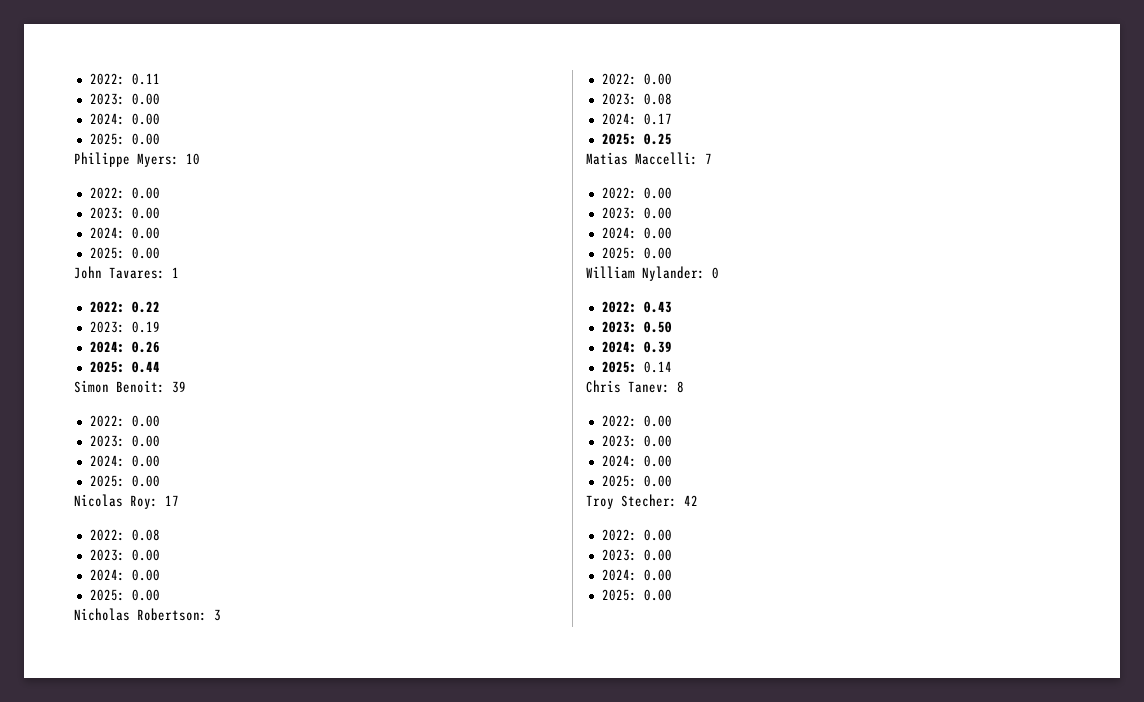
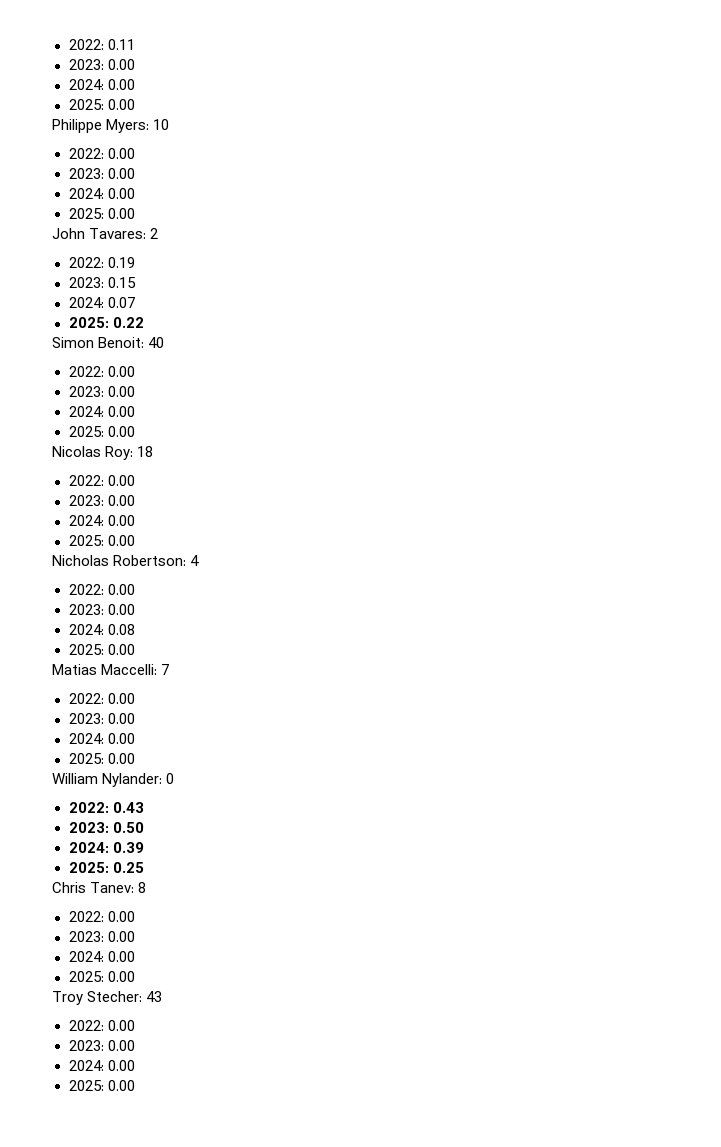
- John Tavares: 1
- 2022: 0.22
- 2023: 0.19
- 2024: 0.26
- 2025: 0.44
+ John Tavares: 2
+ 2022: 0.19
+ 2023: 0.15
+ 2024: 0.07
+ 2025: 0.22
- Simon Benoit: 39
+ Simon Benoit: 40
- Nicolas Roy: 17
- 2022: 0.08
+ Nicolas Roy: 18
+ 2022: 0.00
- Nicholas Robertson: 3
+ Nicholas Robertson: 4
  2022: 0.00
- 2023: 0.08
- 2024: 0.17
- 2025: 0.25
+ 2023: 0.00
+ 2024: 0.08
+ 2025: 0.00
- 2025: 0.14
+ 2025: 0.25
- Troy Stecher: 42
+ Troy Stecher: 43

